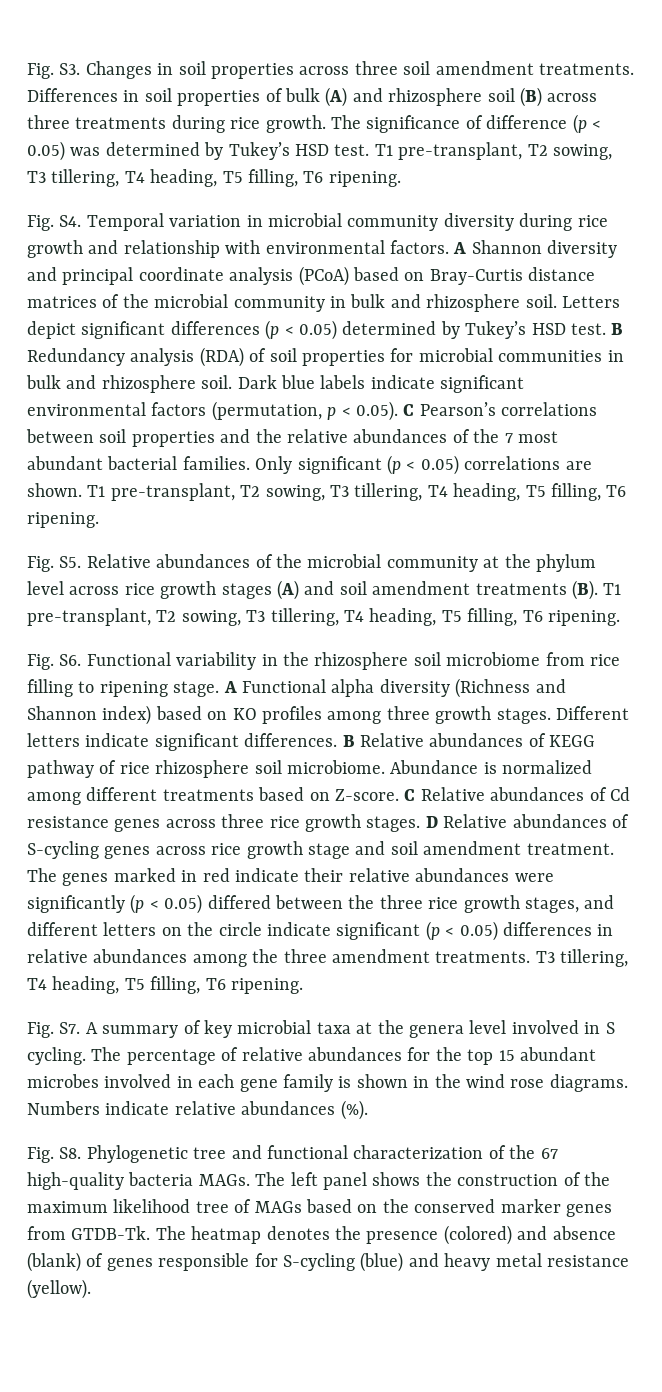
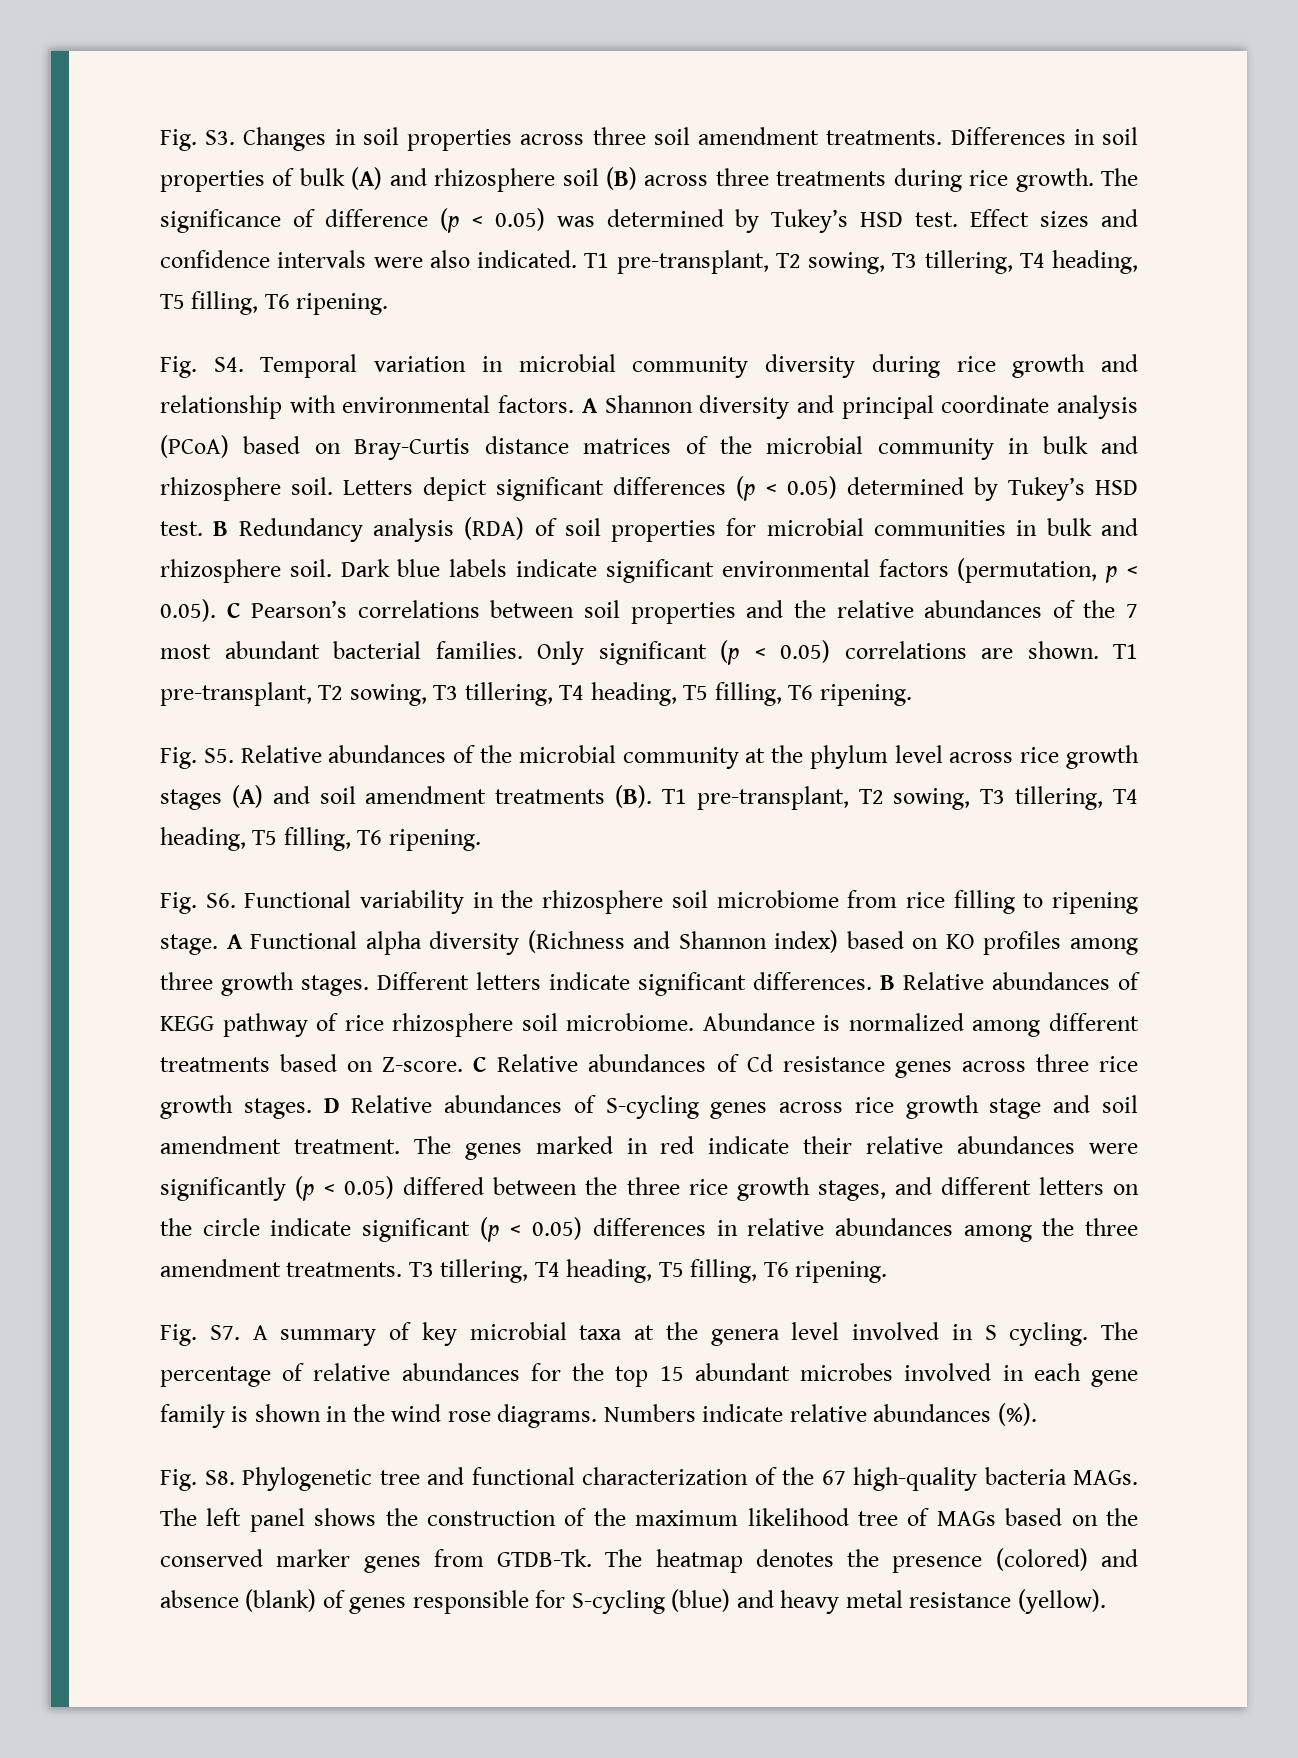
+ Effect sizes and confidence intervals were also indicated.

